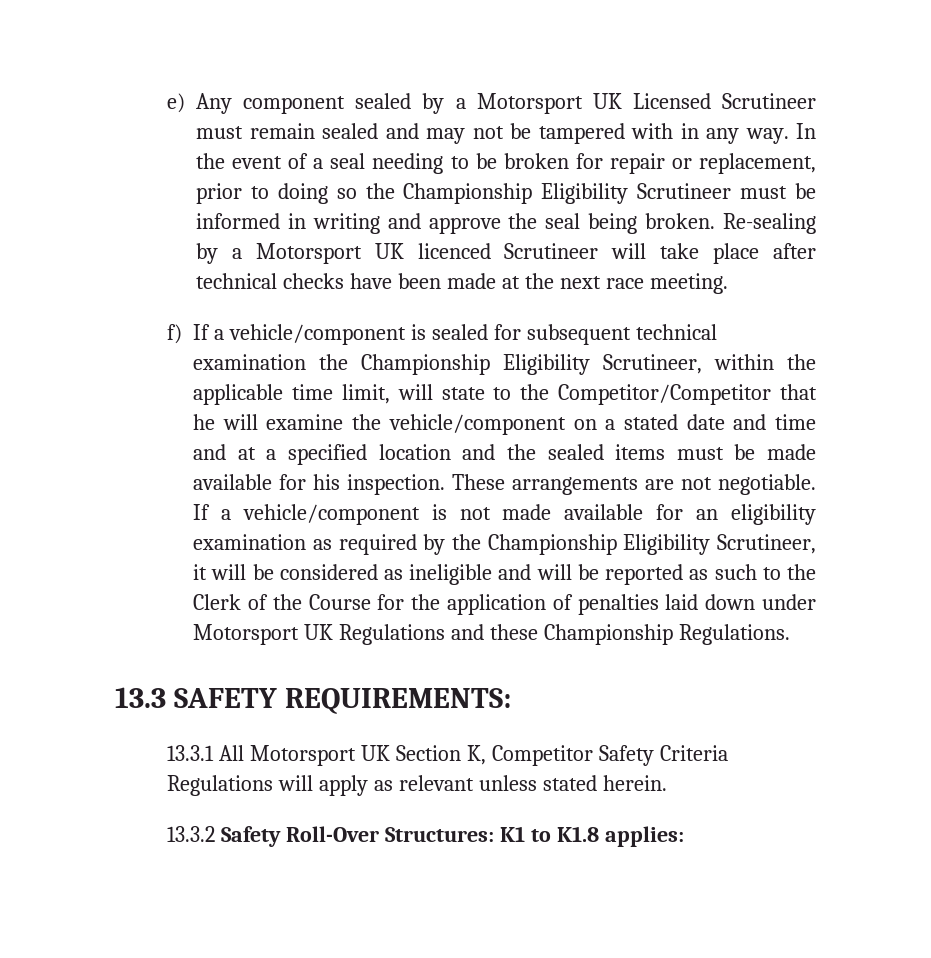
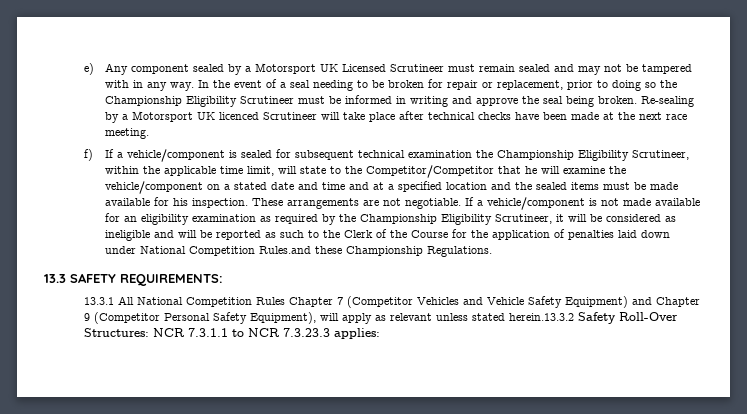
- If a vehicle/component is not made available for an eligibility examination as required by the Championship Eligibility Scrutineer, it will be considered as ineligible and will be reported as such to the Clerk of the Course for the application of penalties laid down under Motorsport UK Regulations and these Championship Regulations.
+ If a vehicle/component is not made available for an eligibility examination as required by the Championship Eligibility Scrutineer, it will be considered as ineligible and will be reported as such to the Clerk of the Course for the application of penalties laid down under National Competition Rules.and these Championship Regulations.
- 13.3.1 All Motorsport UK Section K, Competitor Safety Criteria Regulations will apply as relevant unless stated herein.
- 13.3.2 Safety Roll-Over Structures: K1 to K1.8 applies:
+ 13.3.1 All National Competition Rules Chapter 7 (Competitor Vehicles and Vehicle Safety Equipment) and Chapter 9 (Competitor Personal Safety Equipment), will apply as relevant unless stated herein.13.3.2 Safety Roll-Over Structures: NCR 7.3.1.1 to NCR 7.3.23.3 applies:

